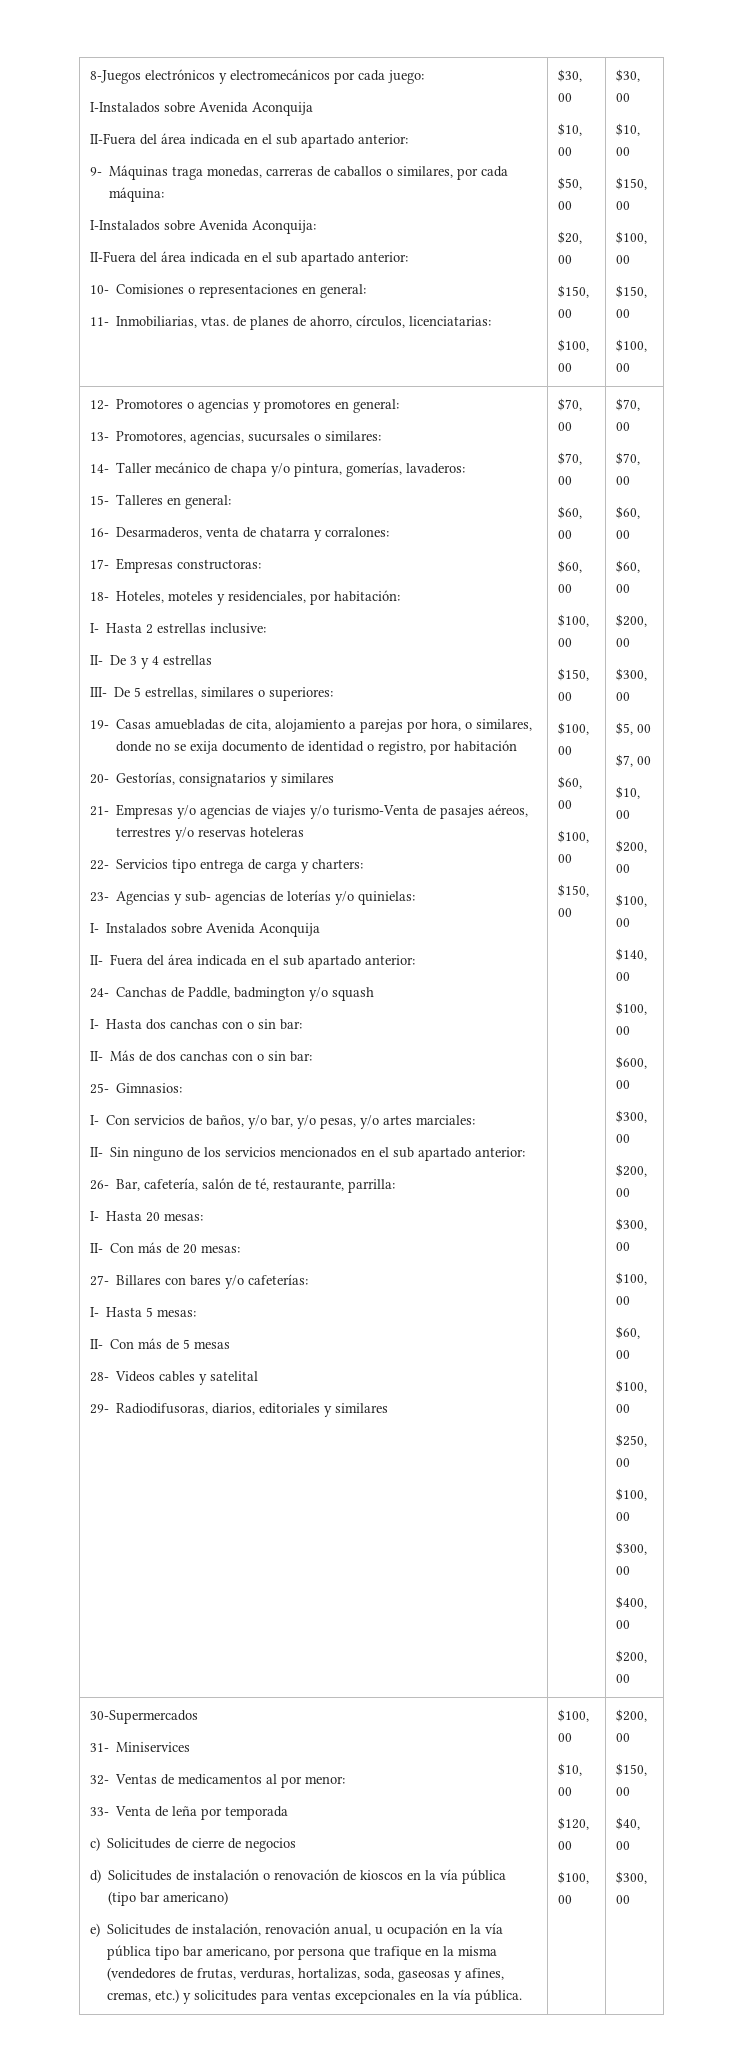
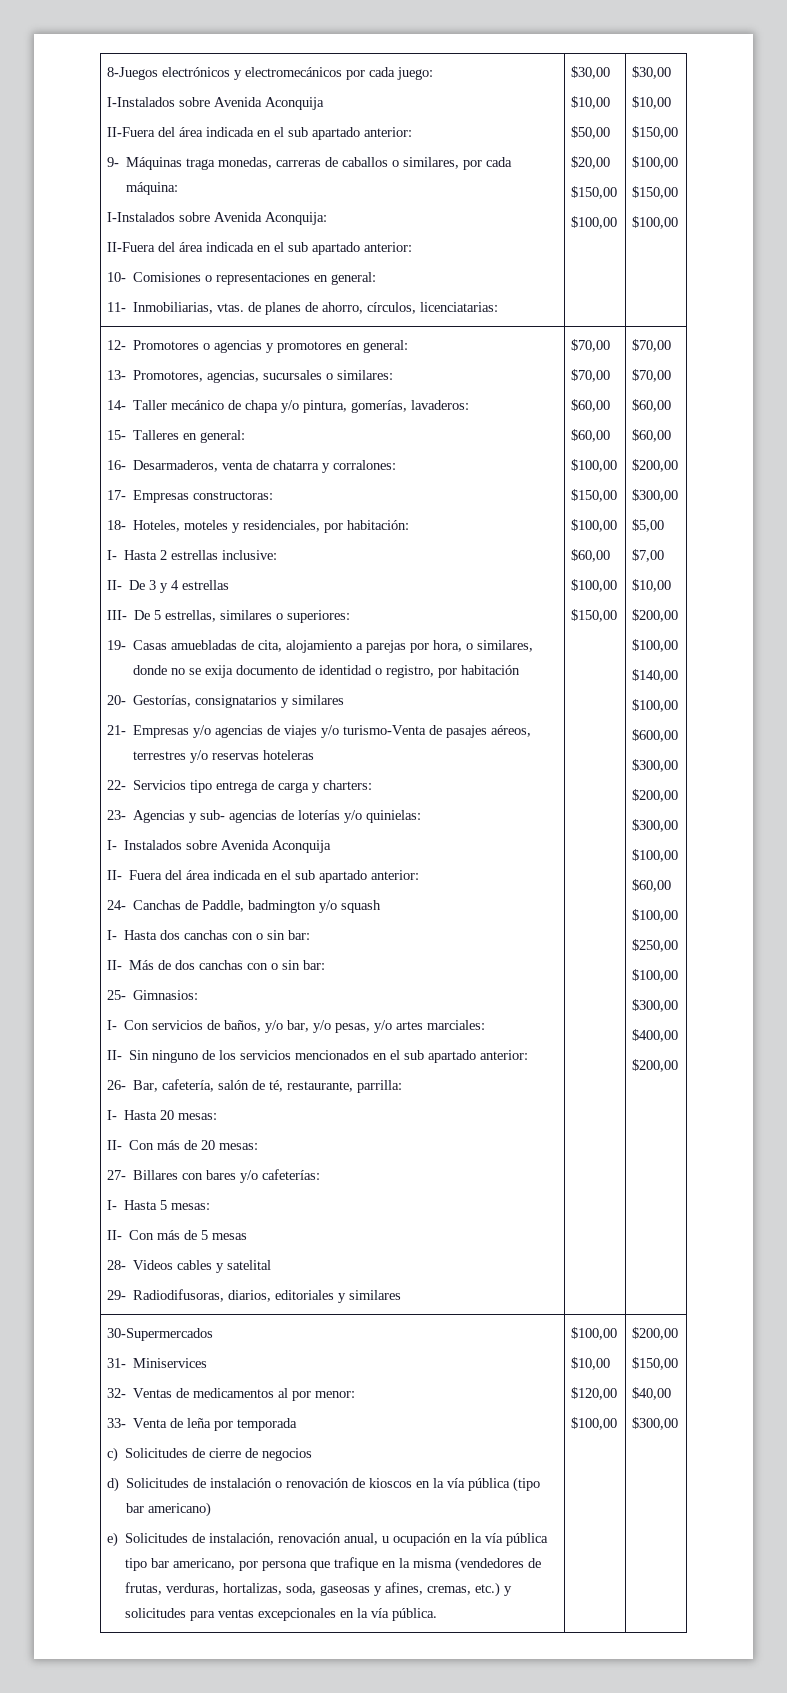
- 11- Inmobiliarias, vtas. de planes de ahorro, círculos, licenciatarias: | $30, 00
- $10, 00
- $50, 00
- $20, 00
- $150, 00
- $100, 00 | $30, 00
- $10, 00
- $150, 00
- $100, 00
- $150, 00
- $100, 00
+ 11- Inmobiliarias, vtas. de planes de ahorro, círculos, licenciatarias: | $30,00
+ $10,00
+ $50,00
+ $20,00
+ $150,00
+ $100,00 | $30,00
+ $10,00
+ $150,00
+ $100,00
+ $150,00
+ $100,00
- 29- Radiodifusoras, diarios, editoriales y similares | $70, 00
- $70, 00
- $60, 00
- $60, 00
- $100, 00
- $150, 00
- $100, 00
- $60, 00
- $100, 00
- $150, 00 | $70, 00
- $70, 00
- $60, 00
- $60, 00
- $200, 00
- $300, 00
- $5, 00
- $7, 00
- $10, 00
- $200, 00
- $100, 00
- $140, 00
- $100, 00
- $600, 00
- $300, 00
- $200, 00
- $300, 00
- $100, 00
- $60, 00
- $100, 00
- $250, 00
- $100, 00
- $300, 00
- $400, 00
- $200, 00
+ 29- Radiodifusoras, diarios, editoriales y similares | $70,00
+ $70,00
+ $60,00
+ $60,00
+ $100,00
+ $150,00
+ $100,00
+ $60,00
+ $100,00
+ $150,00 | $70,00
+ $70,00
+ $60,00
+ $60,00
+ $200,00
+ $300,00
+ $5,00
+ $7,00
+ $10,00
+ $200,00
+ $100,00
+ $140,00
+ $100,00
+ $600,00
+ $300,00
+ $200,00
+ $300,00
+ $100,00
+ $60,00
+ $100,00
+ $250,00
+ $100,00
+ $300,00
+ $400,00
+ $200,00
- e) Solicitudes de instalación, renovación anual, u ocupación en la vía pública tipo bar americano, por persona que trafique en la misma (vendedores de frutas, verduras, hortalizas, soda, gaseosas y afines, cremas, etc.) y solicitudes para ventas excepcionales en la vía pública. | $100, 00
- $10, 00
- $120, 00
- $100, 00 | $200, 00
- $150, 00
- $40, 00
- $300, 00
+ e) Solicitudes de instalación, renovación anual, u ocupación en la vía pública tipo bar americano, por persona que trafique en la misma (vendedores de frutas, verduras, hortalizas, soda, gaseosas y afines, cremas, etc.) y solicitudes para ventas excepcionales en la vía pública. | $100,00
+ $10,00
+ $120,00
+ $100,00 | $200,00
+ $150,00
+ $40,00
+ $300,00

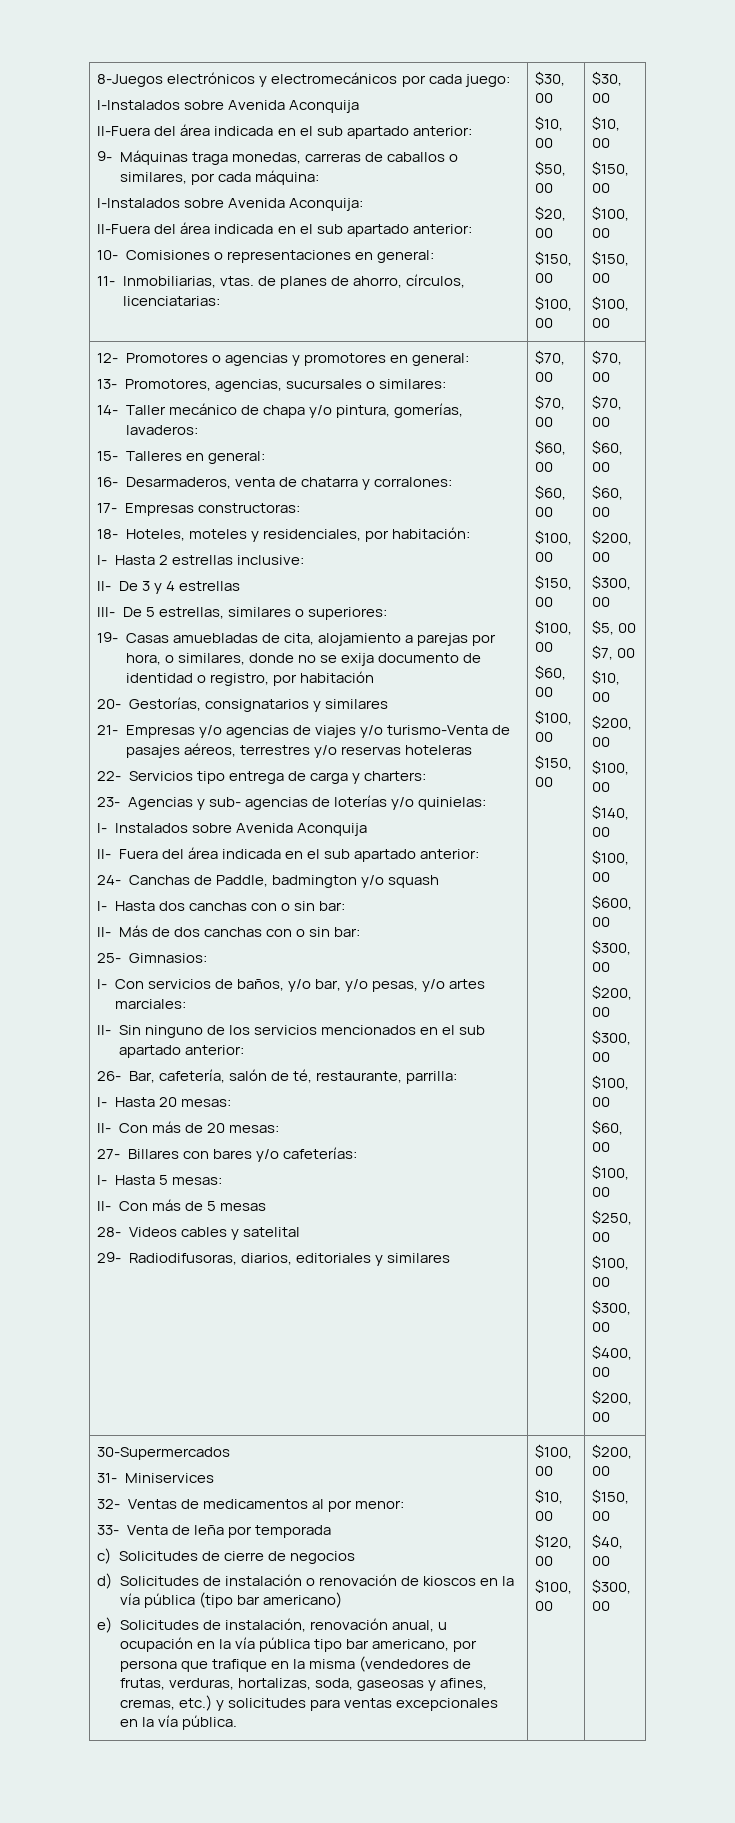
- 11- Inmobiliarias, vtas. de planes de ahorro, círculos, licenciatarias: | $30,00
- $10,00
- $50,00
- $20,00
- $150,00
- $100,00 | $30,00
- $10,00
- $150,00
- $100,00
- $150,00
- $100,00
+ 11- Inmobiliarias, vtas. de planes de ahorro, círculos, licenciatarias: | $30, 00
+ $10, 00
+ $50, 00
+ $20, 00
+ $150, 00
+ $100, 00 | $30, 00
+ $10, 00
+ $150, 00
+ $100, 00
+ $150, 00
+ $100, 00
- 29- Radiodifusoras, diarios, editoriales y similares | $70,00
- $70,00
- $60,00
- $60,00
- $100,00
- $150,00
- $100,00
- $60,00
- $100,00
- $150,00 | $70,00
- $70,00
- $60,00
- $60,00
- $200,00
- $300,00
- $5,00
- $7,00
- $10,00
- $200,00
- $100,00
- $140,00
- $100,00
- $600,00
- $300,00
- $200,00
- $300,00
- $100,00
- $60,00
- $100,00
- $250,00
- $100,00
- $300,00
- $400,00
- $200,00
+ 29- Radiodifusoras, diarios, editoriales y similares | $70, 00
+ $70, 00
+ $60, 00
+ $60, 00
+ $100, 00
+ $150, 00
+ $100, 00
+ $60, 00
+ $100, 00
+ $150, 00 | $70, 00
+ $70, 00
+ $60, 00
+ $60, 00
+ $200, 00
+ $300, 00
+ $5, 00
+ $7, 00
+ $10, 00
+ $200, 00
+ $100, 00
+ $140, 00
+ $100, 00
+ $600, 00
+ $300, 00
+ $200, 00
+ $300, 00
+ $100, 00
+ $60, 00
+ $100, 00
+ $250, 00
+ $100, 00
+ $300, 00
+ $400, 00
+ $200, 00
- e) Solicitudes de instalación, renovación anual, u ocupación en la vía pública tipo bar americano, por persona que trafique en la misma (vendedores de frutas, verduras, hortalizas, soda, gaseosas y afines, cremas, etc.) y solicitudes para ventas excepcionales en la vía pública. | $100,00
- $10,00
- $120,00
- $100,00 | $200,00
- $150,00
- $40,00
- $300,00
+ e) Solicitudes de instalación, renovación anual, u ocupación en la vía pública tipo bar americano, por persona que trafique en la misma (vendedores de frutas, verduras, hortalizas, soda, gaseosas y afines, cremas, etc.) y solicitudes para ventas excepcionales en la vía pública. | $100, 00
+ $10, 00
+ $120, 00
+ $100, 00 | $200, 00
+ $150, 00
+ $40, 00
+ $300, 00

